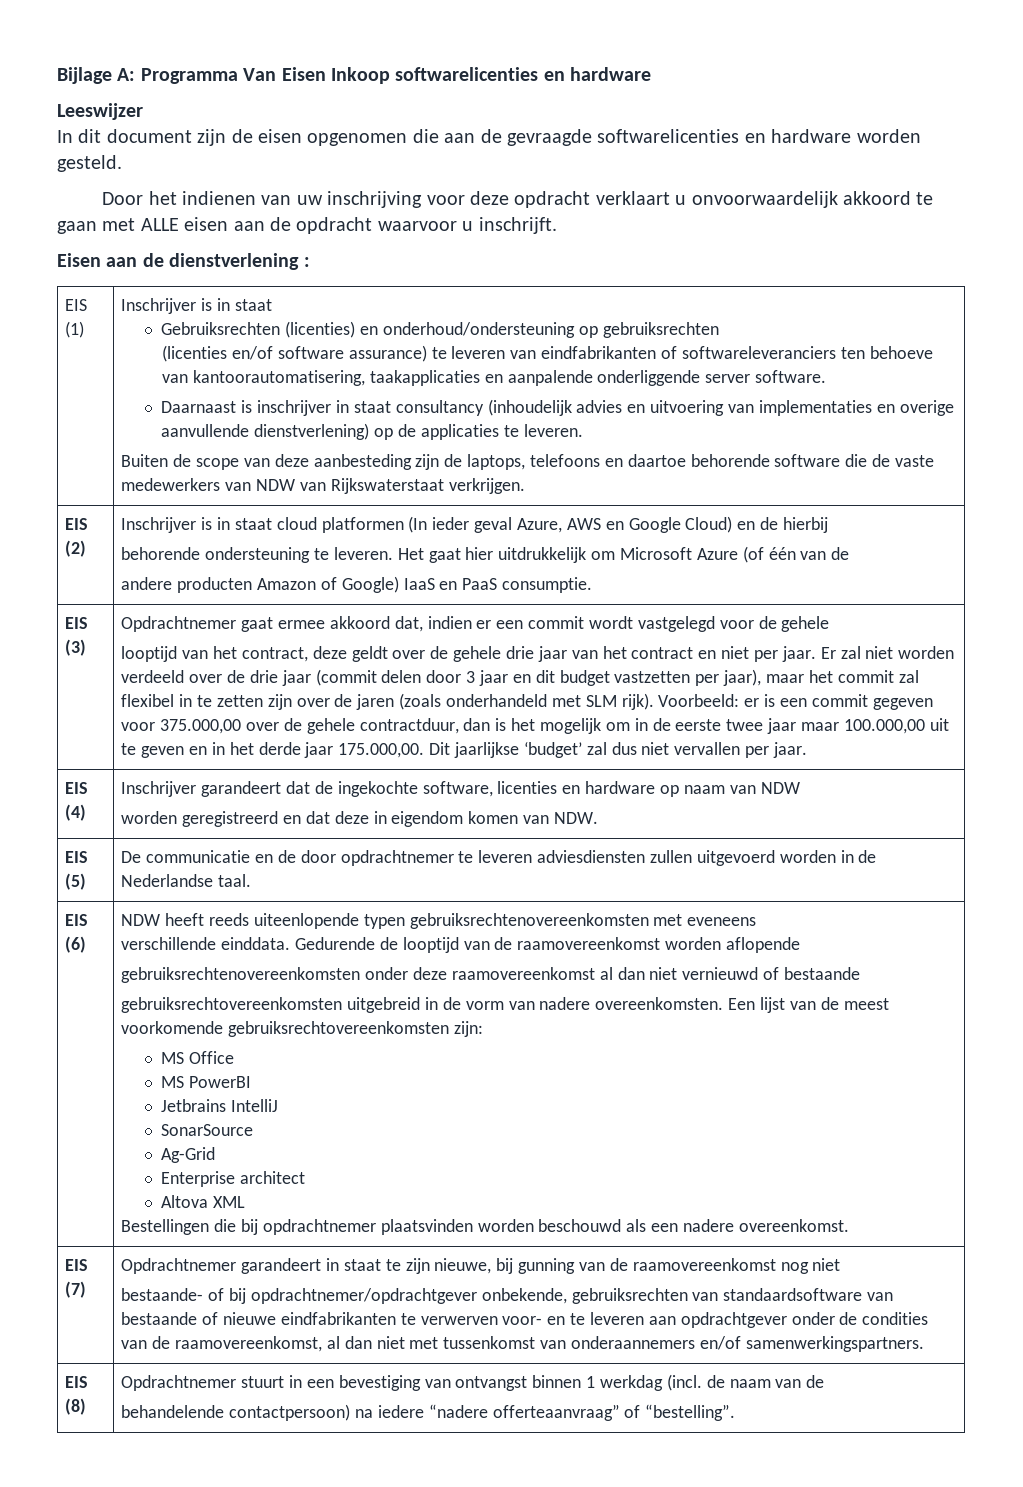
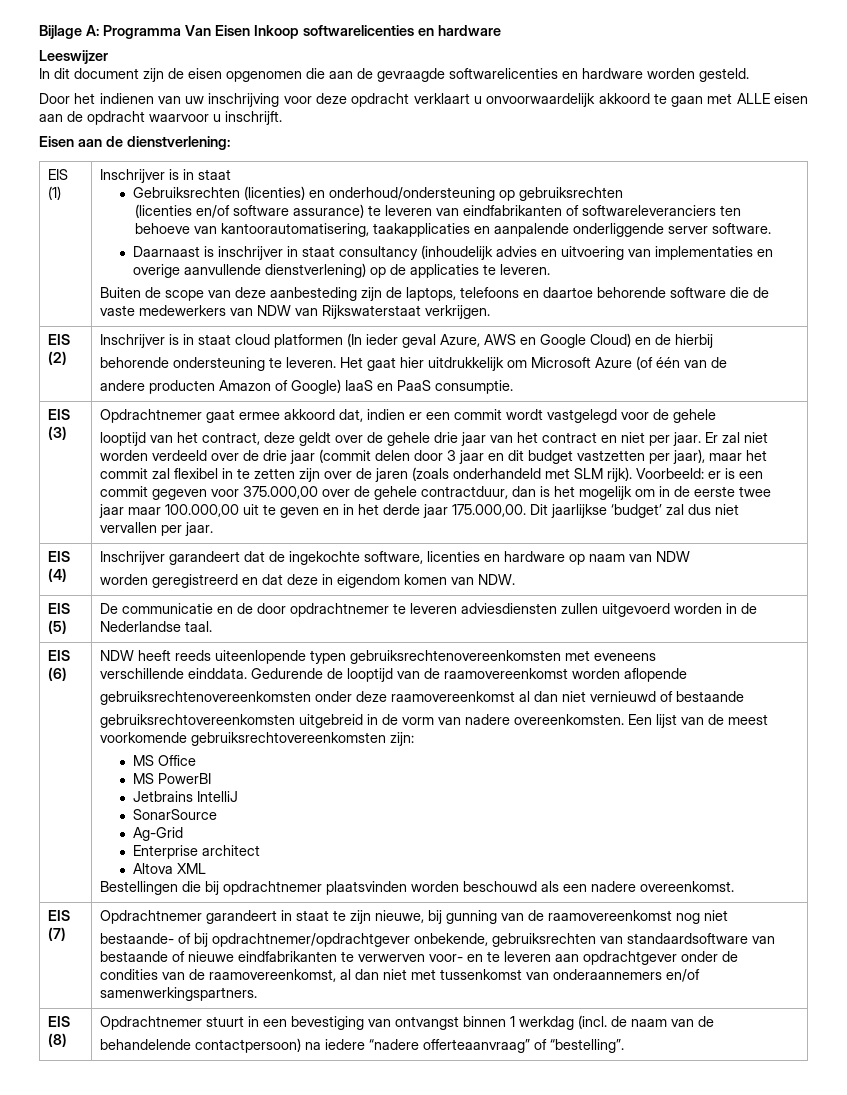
- Eisen aan de dienstverlening :
+ Eisen aan de dienstverlening:

